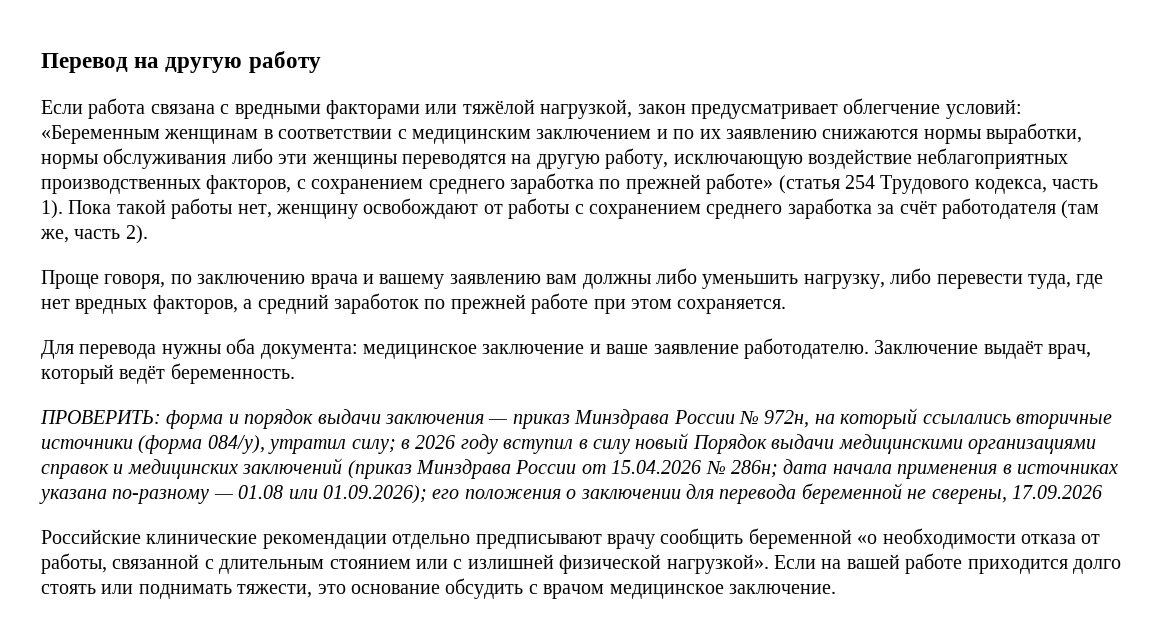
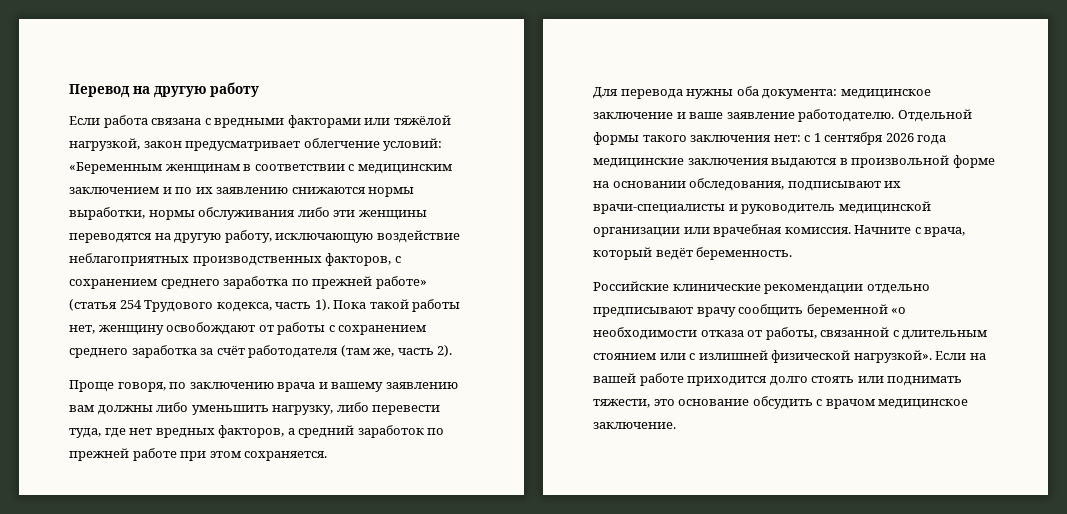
- Заключение выдаёт врач, который ведёт беременность.
- ПРОВЕРИТЬ: форма и порядок выдачи заключения — приказ Минздрава России № 972н, на который ссылались вторичные источники (форма 084/у), утратил силу; в 2026 году вступил в силу новый Порядок выдачи медицинскими организациями справок и медицинских заключений (приказ Минздрава России от 15.04.2026 № 286н; дата начала применения в источниках указана по-разному — 01.08 или 01.09.2026); его положения о заключении для перевода беременной не сверены, 17.09.2026
+ Отдельной формы такого заключения нет: с 1 сентября 2026 года медицинские заключения выдаются в произвольной форме на основании обследования, подписывают их врачи-специалисты и руководитель медицинской организации или врачебная комиссия. Начните с врача, который ведёт беременность.

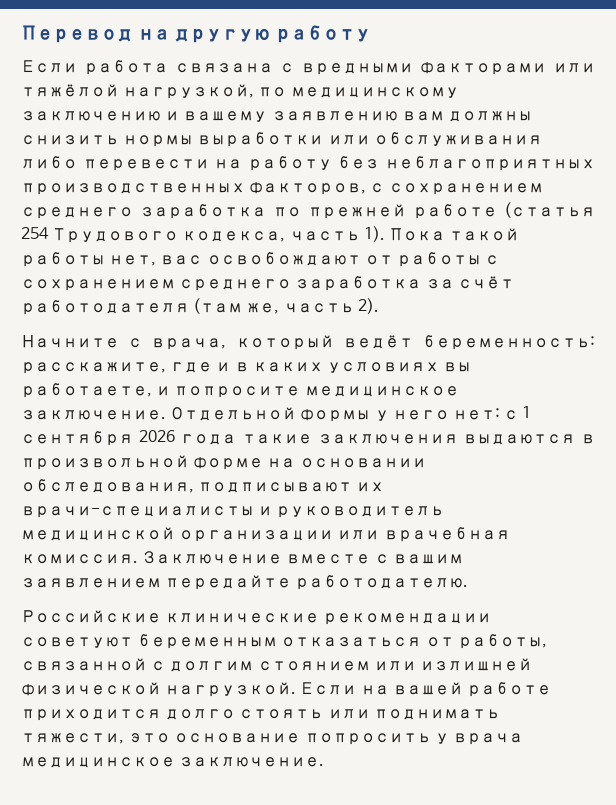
- Если работа связана с вредными факторами или тяжёлой нагрузкой, закон предусматривает облегчение условий: «Беременным женщинам в соответствии с медицинским заключением и по их заявлению снижаются нормы выработки, нормы обслуживания либо эти женщины переводятся на другую работу, исключающую воздействие неблагоприятных производственных факторов, с сохранением среднего заработка по прежней работе» (статья 254 Трудового кодекса, часть 1).
+ Если работа связана с вредными факторами или тяжёлой нагрузкой, по медицинскому заключению и вашему заявлению вам должны снизить нормы выработки или обслуживания либо перевести на работу без неблагоприятных производственных факторов, с сохранением среднего заработка по прежней работе (статья 254 Трудового кодекса, часть 1).
- Пока такой работы нет, женщину освобождают от работы с сохранением среднего заработка за счёт работодателя (там же, часть 2).
+ Пока такой работы нет, вас освобождают от работы с сохранением среднего заработка за счёт работодателя (там же, часть 2).
- Проще говоря, по заключению врача и вашему заявлению вам должны либо уменьшить нагрузку, либо перевести туда, где нет вредных факторов, а средний заработок по прежней работе при этом сохраняется.
- Для перевода нужны оба документа: медицинское заключение и ваше заявление работодателю. Отдельной формы такого заключения нет: с 1 сентября 2026 года медицинские заключения выдаются в произвольной форме на основании обследования, подписывают их врачи-специалисты и руководитель медицинской организации или врачебная комиссия.
+ Начните с врача, который ведёт беременность: расскажите, где и в каких условиях вы работаете, и попросите медицинское заключение. Отдельной формы у него нет: с 1 сентября 2026 года такие заключения выдаются в произвольной форме на основании обследования, подписывают их врачи-специалисты и руководитель медицинской организации или врачебная комиссия.
- Начните с врача, который ведёт беременность.
- Российские клинические рекомендации отдельно предписывают врачу сообщить беременной «о необходимости отказа от работы, связанной с длительным стоянием или с излишней физической нагрузкой».
+ Заключение вместе с вашим заявлением передайте работодателю.
+ Российские клинические рекомендации советуют беременным отказаться от работы, связанной с долгим стоянием или излишней физической нагрузкой.
- Если на вашей работе приходится долго стоять или поднимать тяжести, это основание обсудить с врачом медицинское заключение.
+ Если на вашей работе приходится долго стоять или поднимать тяжести, это основание попросить у врача медицинское заключение.

